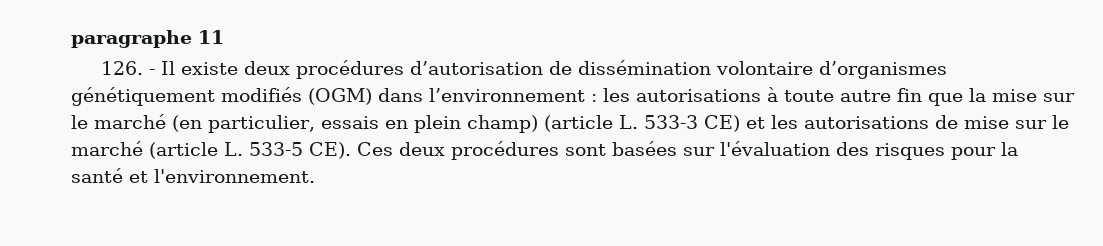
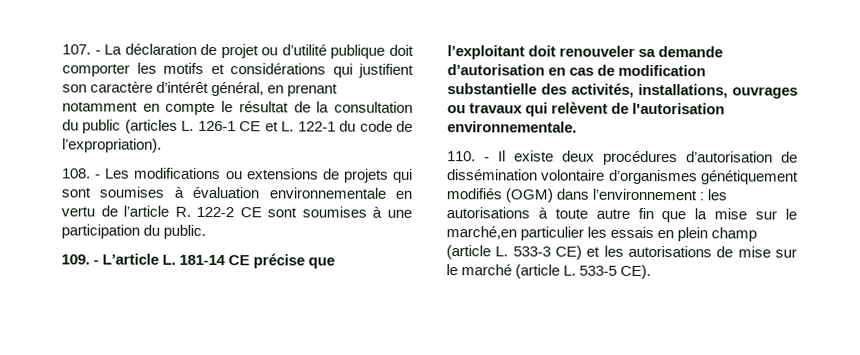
- paragraphe 11
- 126. - Il existe deux procédures d’autorisation de dissémination volontaire d’organismes génétiquement modifiés (OGM) dans l’environnement : les autorisations à toute autre fin que la mise sur le marché (en particulier, essais en plein champ) (article L. 533-3 CE) et les autorisations de mise sur le marché (article L. 533-5 CE). Ces deux procédures sont basées sur l'évaluation des risques pour la santé et l'environnement.
+ 107. - La déclaration de projet ou d’utilité publique doit comporter les motifs et considérations qui justifient son caractère d’intérêt général, en prenant notamment en compte le résultat de la consultation du public (articles L. 126-1 CE et L. 122-1 du code de l’expropriation).
+ 108. - Les modifications ou extensions de projets qui sont soumises à évaluation environnementale en vertu de l’article R. 122-2 CE sont soumises à une participation du public.
+ 109. - L’article L. 181-14 CE précise que l’exploitant doit renouveler sa demande d’autorisation en cas de modification substantielle des activités, installations, ouvrages ou travaux qui relèvent de l'autorisation environnementale.
+ 110. - Il existe deux procédures d’autorisation de dissémination volontaire d’organismes génétiquement modifiés (OGM) dans l’environnement : les autorisations à toute autre fin que la mise sur le marché,en particulier les essais en plein champ (article L. 533-3 CE) et les autorisations de mise sur le marché (article L. 533-5 CE).

